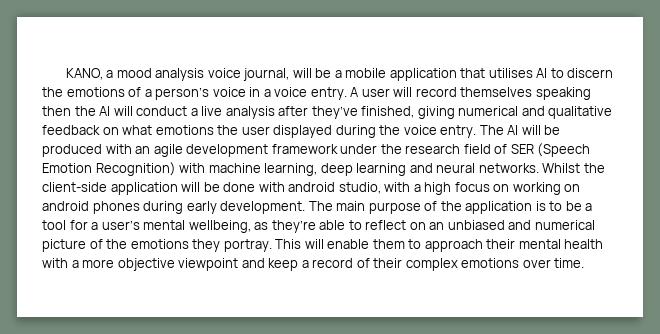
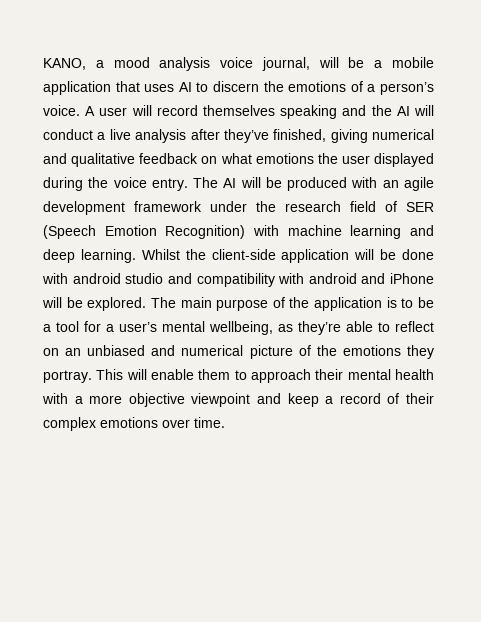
- KANO, a mood analysis voice journal, will be a mobile application that utilises AI to discern the emotions of a person’s voice in a voice entry.
+ KANO, a mood analysis voice journal, will be a mobile application that uses AI to discern the emotions of a person’s voice.
- A user will record themselves speaking then the AI will conduct a live analysis after they’ve finished, giving numerical and qualitative feedback on what emotions the user displayed during the voice entry.
+ A user will record themselves speaking and the AI will conduct a live analysis after they’ve finished, giving numerical and qualitative feedback on what emotions the user displayed during the voice entry.
- The AI will be produced with an agile development framework under the research field of SER (Speech Emotion Recognition) with machine learning, deep learning and neural networks.
+ The AI will be produced with an agile development framework under the research field of SER (Speech Emotion Recognition) with machine learning and deep learning.
- Whilst the client-side application will be done with android studio, with a high focus on working on android phones during early development.
+ Whilst the client-side application will be done with android studio and compatibility with android and iPhone will be explored.

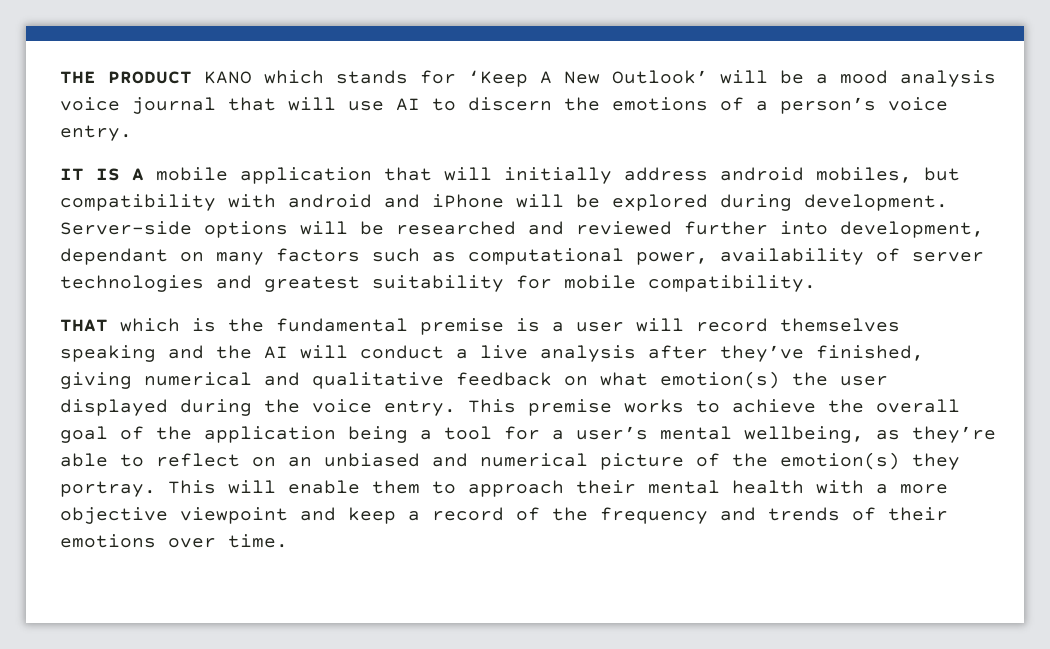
- KANO, a mood analysis voice journal, will be a mobile application that uses AI to discern the emotions of a person’s voice. A user will record themselves speaking and the AI will conduct a live analysis after they’ve finished, giving numerical and qualitative feedback on what emotions the user displayed during the voice entry.
+ THE PRODUCT KANO which stands for ‘Keep A New Outlook’ will be a mood analysis voice journal that will use AI to discern the emotions of a person’s voice entry.
+ IT IS A mobile application that will initially address android mobiles, but compatibility with android and iPhone will be explored during development. Server-side options will be researched and reviewed further into development, dependant on many factors such as computational power, availability of server technologies and greatest suitability for mobile compatibility.
+ THAT which is the fundamental premise is a user will record themselves speaking and the AI will conduct a live analysis after they’ve finished, giving numerical and qualitative feedback on what emotion(s) the user displayed during the voice entry.
- The AI will be produced with an agile development framework under the research field of SER (Speech Emotion Recognition) with machine learning and deep learning. Whilst the client-side application will be done with android studio and compatibility with android and iPhone will be explored. The main purpose of the application is to be a tool for a user’s mental wellbeing, as they’re able to reflect on an unbiased and numerical picture of the emotions they portray.
+ This premise works to achieve the overall goal of the application being a tool for a user’s mental wellbeing, as they’re able to reflect on an unbiased and numerical picture of the emotion(s) they portray.
- This will enable them to approach their mental health with a more objective viewpoint and keep a record of their complex emotions over time.
+ This will enable them to approach their mental health with a more objective viewpoint and keep a record of the frequency and trends of their emotions over time.

